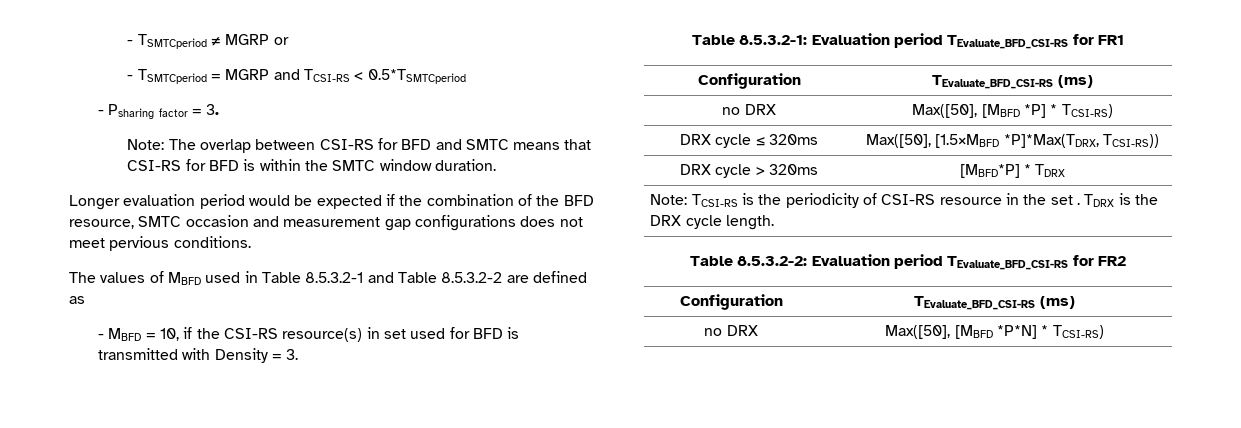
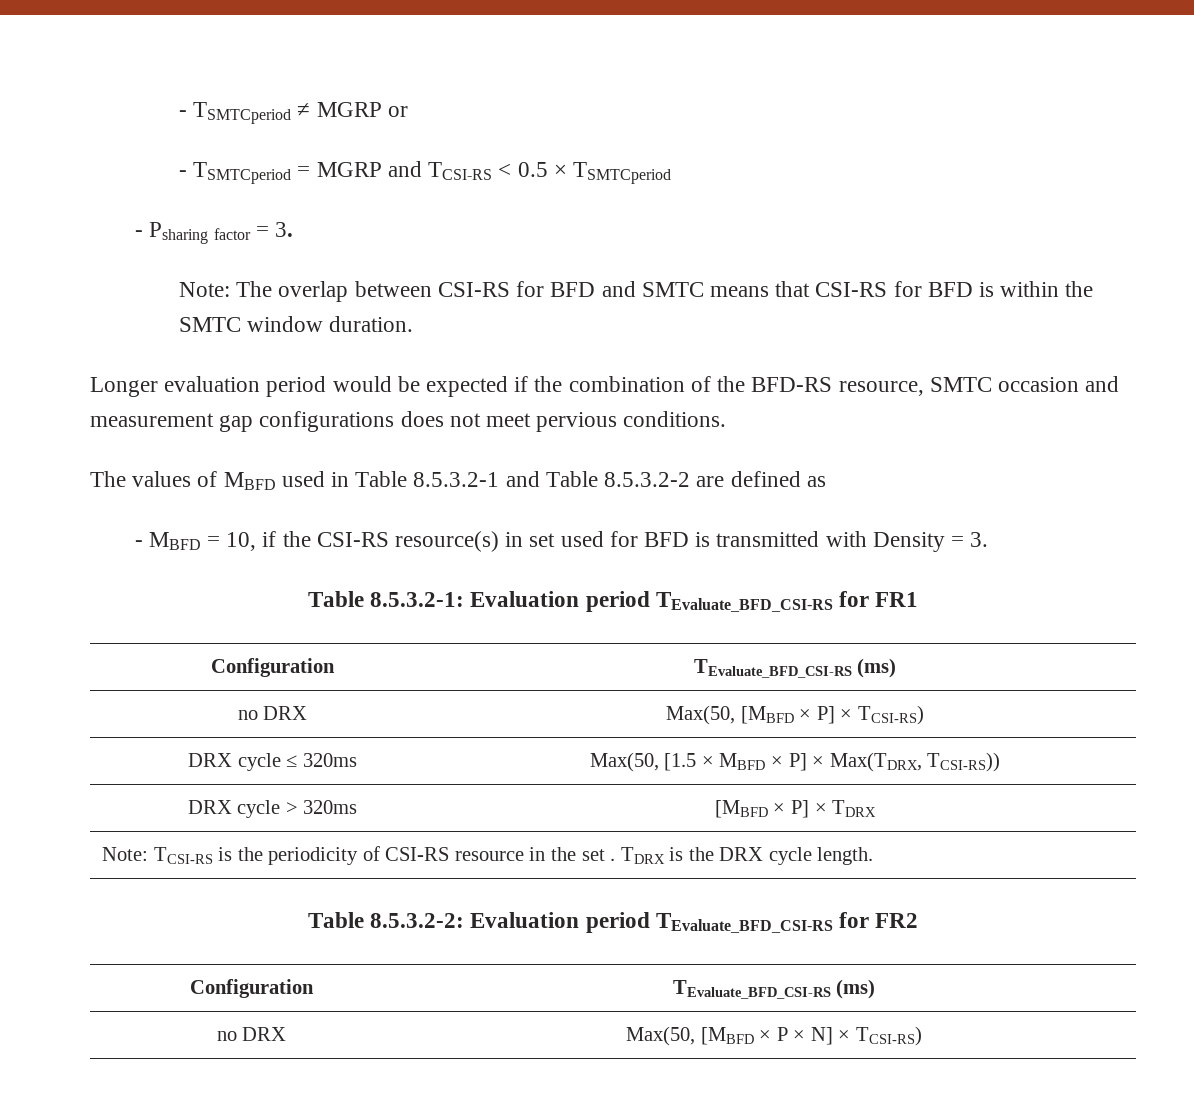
- - TSMTCperiod = MGRP and TCSI-RS < 0.5*TSMTCperiod
+ - TSMTCperiod = MGRP and TCSI-RS < 0.5 × TSMTCperiod
- Longer evaluation period would be expected if the combination of the BFD resource, SMTC occasion and measurement gap configurations does not meet pervious conditions.
+ Longer evaluation period would be expected if the combination of the BFD-RS resource, SMTC occasion and measurement gap configurations does not meet pervious conditions.
- no DRX | Max([50], [MBFD *P] * TCSI-RS)
+ no DRX | Max(50, [MBFD × P] × TCSI-RS)
- DRX cycle ≤ 320ms | Max([50], [1.5×MBFD *P]*Max(TDRX, TCSI-RS))
+ DRX cycle ≤ 320ms | Max(50, [1.5 × MBFD × P] × Max(TDRX, TCSI-RS))
- DRX cycle > 320ms | [MBFD*P] * TDRX
+ DRX cycle > 320ms | [MBFD × P] × TDRX
- no DRX | Max([50], [MBFD *P*N] * TCSI-RS)
+ no DRX | Max(50, [MBFD × P × N] × TCSI-RS)

